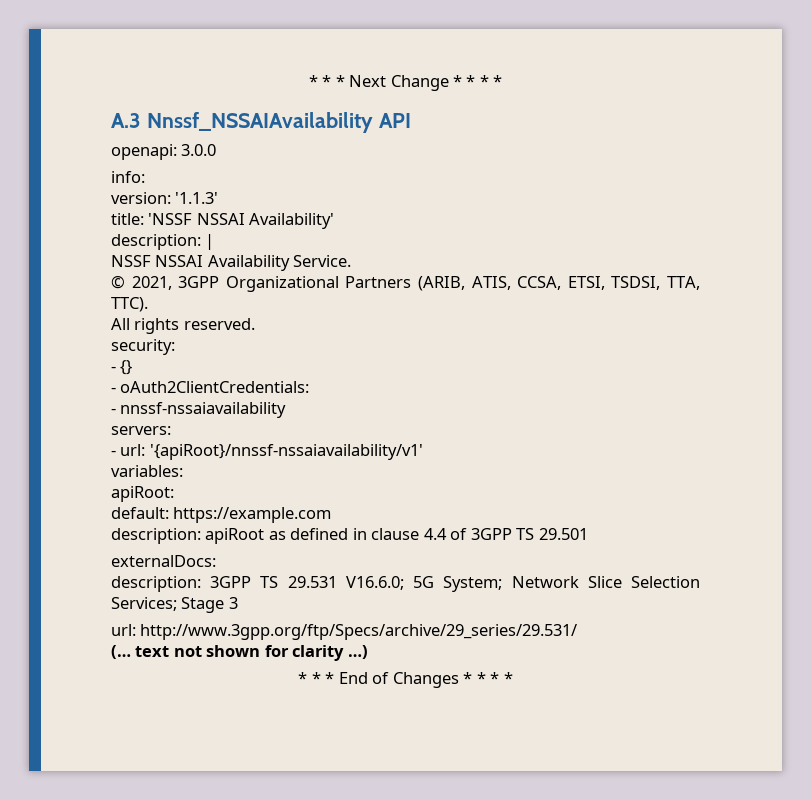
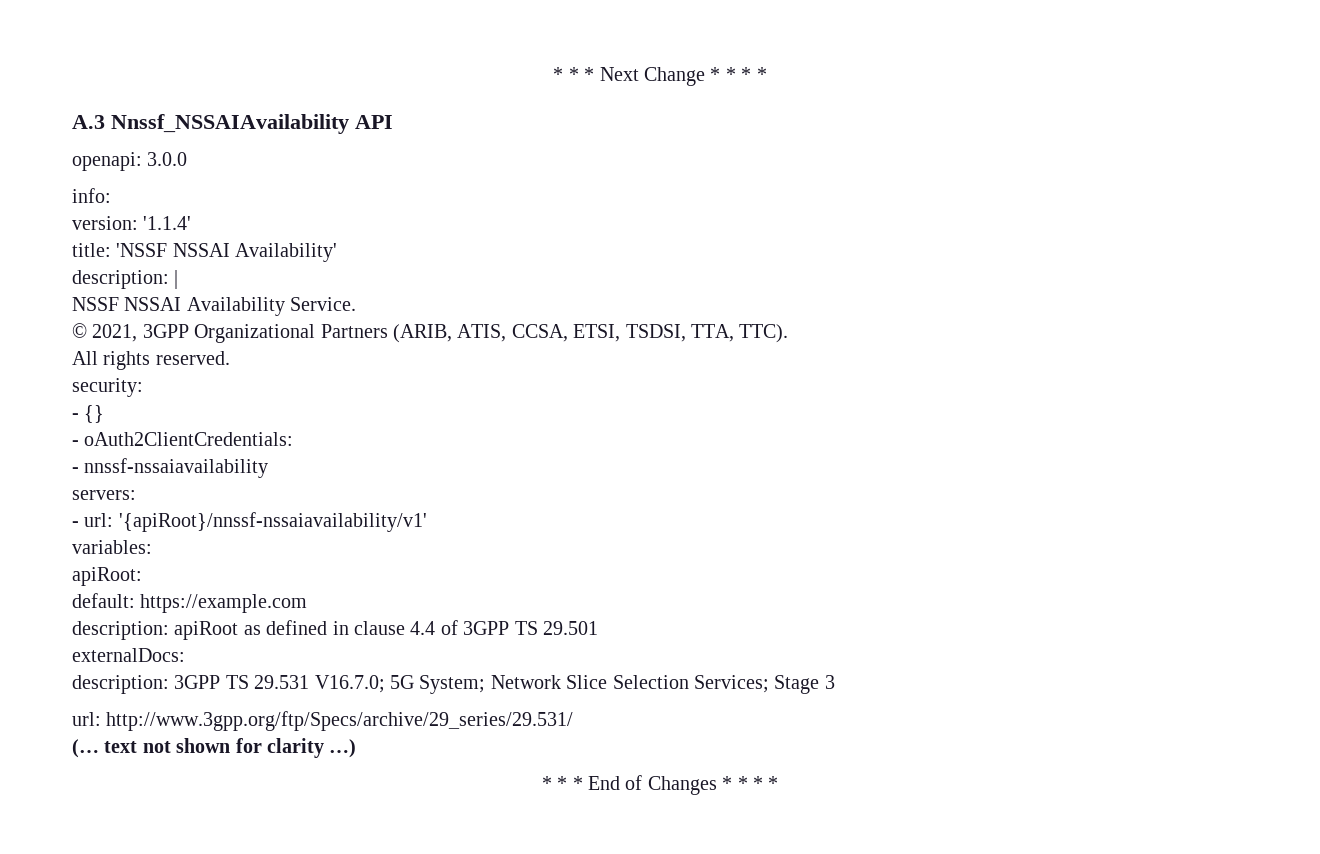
- version: '1.1.3'
+ version: '1.1.4'
- description: 3GPP TS 29.531 V16.6.0; 5G System; Network Slice Selection Services; Stage 3
+ description: 3GPP TS 29.531 V16.7.0; 5G System; Network Slice Selection Services; Stage 3

